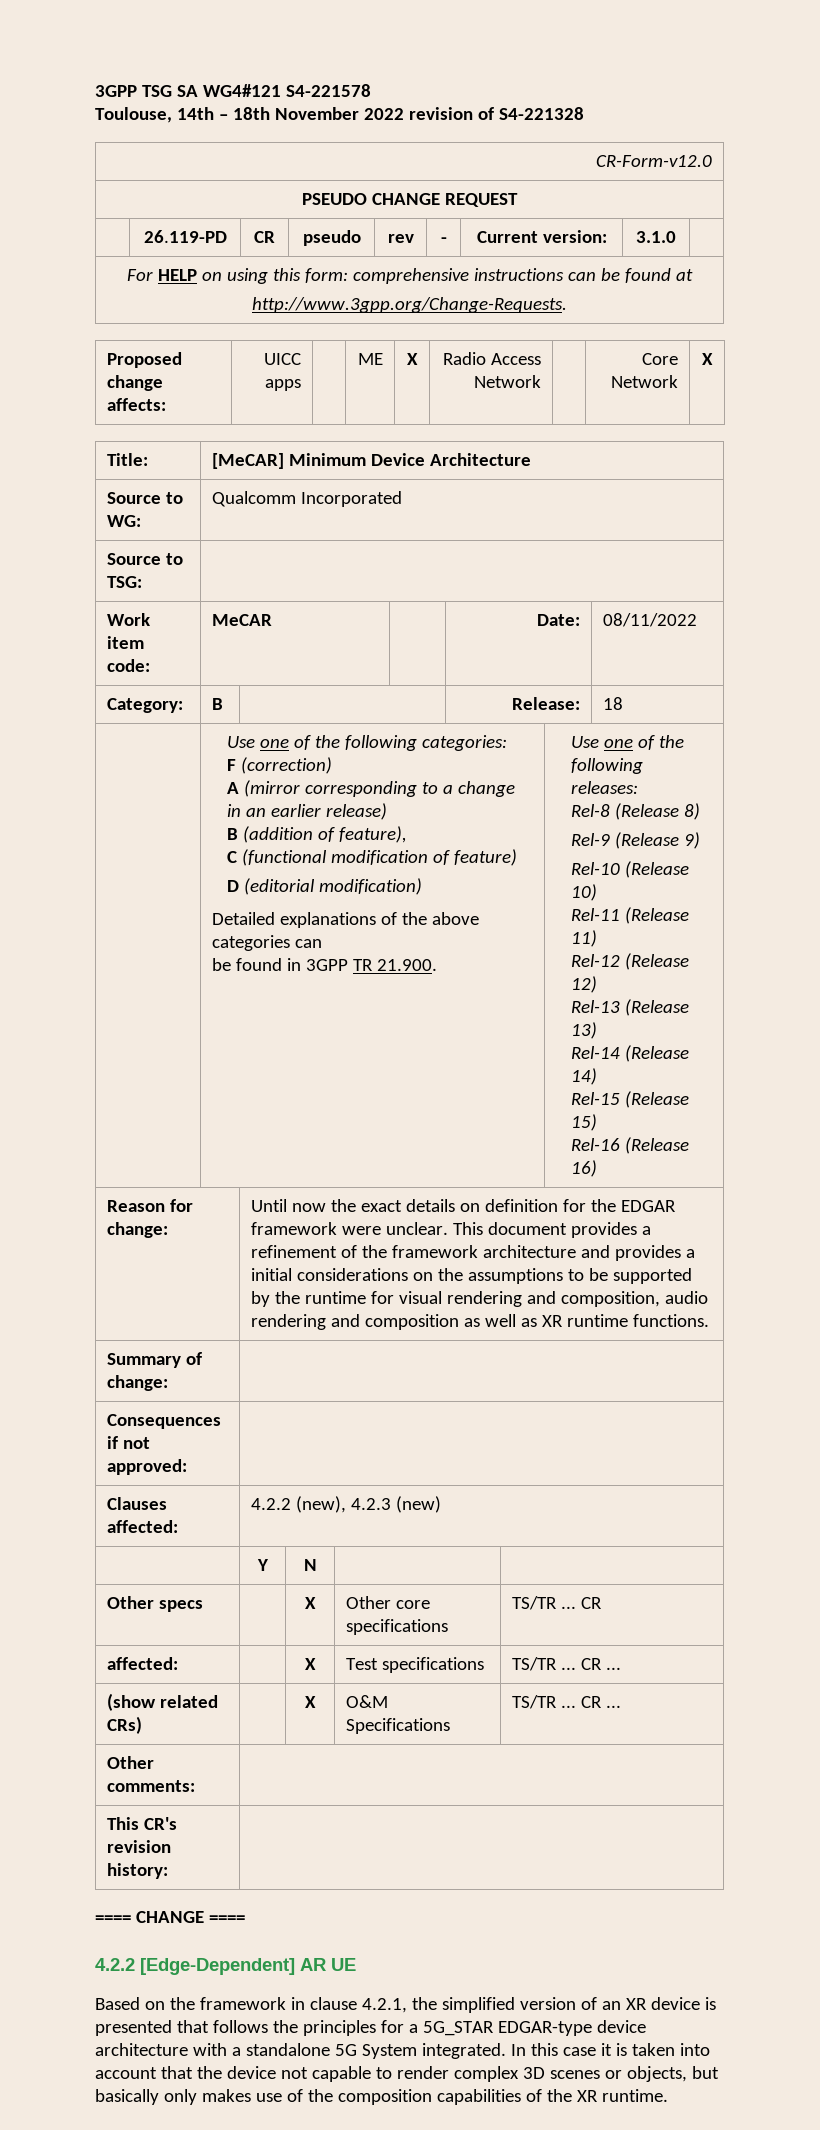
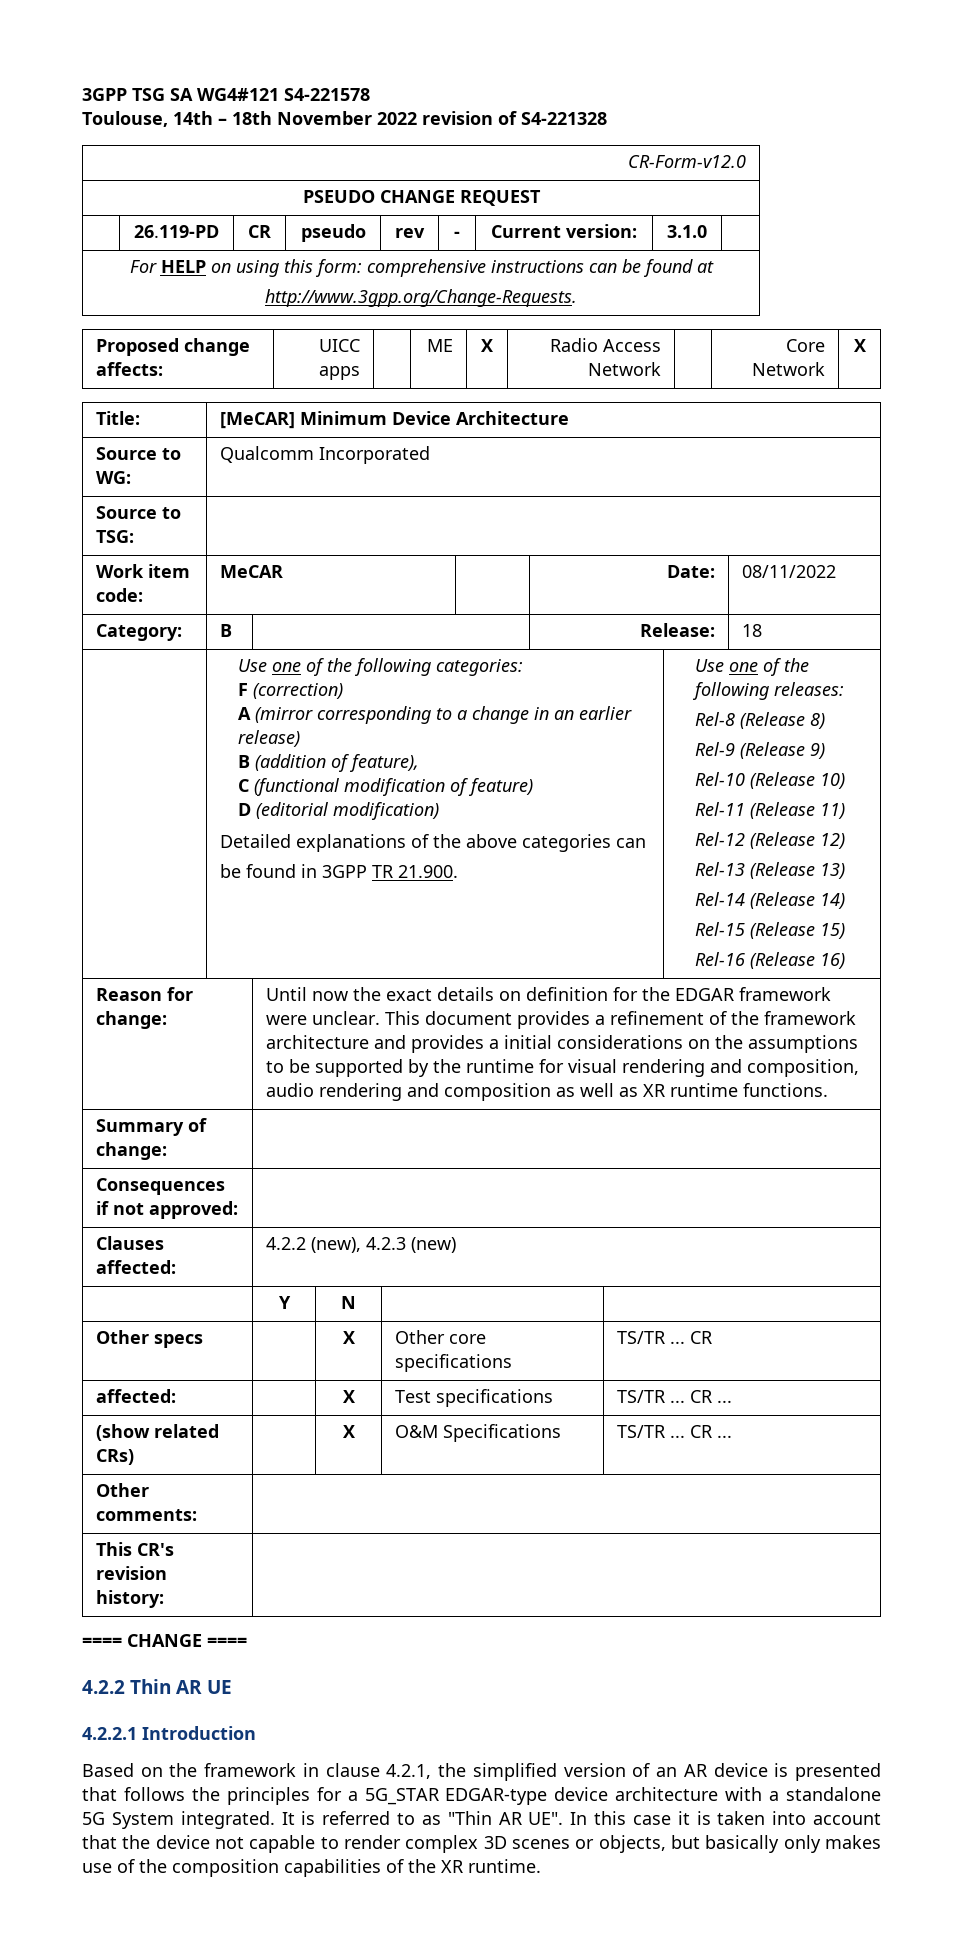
- 4.2.2 [Edge-Dependent] AR UE
+ 4.2.2 Thin AR UE
+ 4.2.2.1 Introduction
- Based on the framework in clause 4.2.1, the simplified version of an XR device is presented that follows the principles for a 5G_STAR EDGAR-type device architecture with a standalone 5G System integrated.
+ Based on the framework in clause 4.2.1, the simplified version of an AR device is presented that follows the principles for a 5G_STAR EDGAR-type device architecture with a standalone 5G System integrated.
- In this case it is taken into account that the device not capable to render complex 3D scenes or objects, but basically only makes use of the composition capabilities of the XR runtime.
+ It is referred to as "Thin AR UE". In this case it is taken into account that the device not capable to render complex 3D scenes or objects, but basically only makes use of the composition capabilities of the XR runtime.

